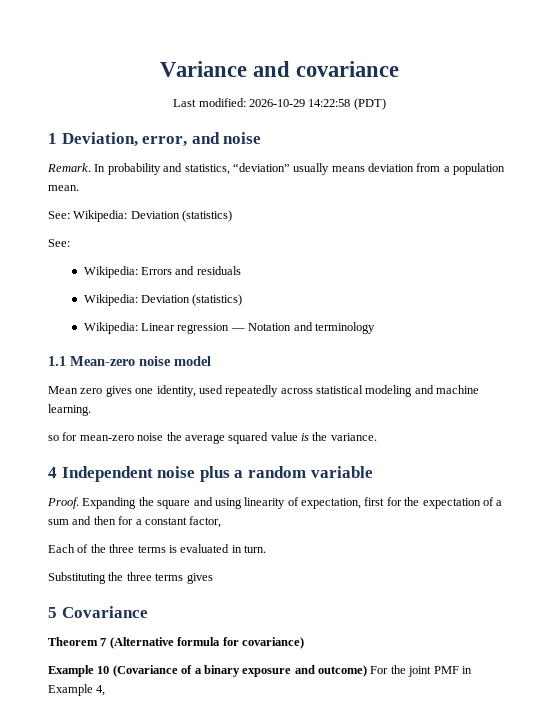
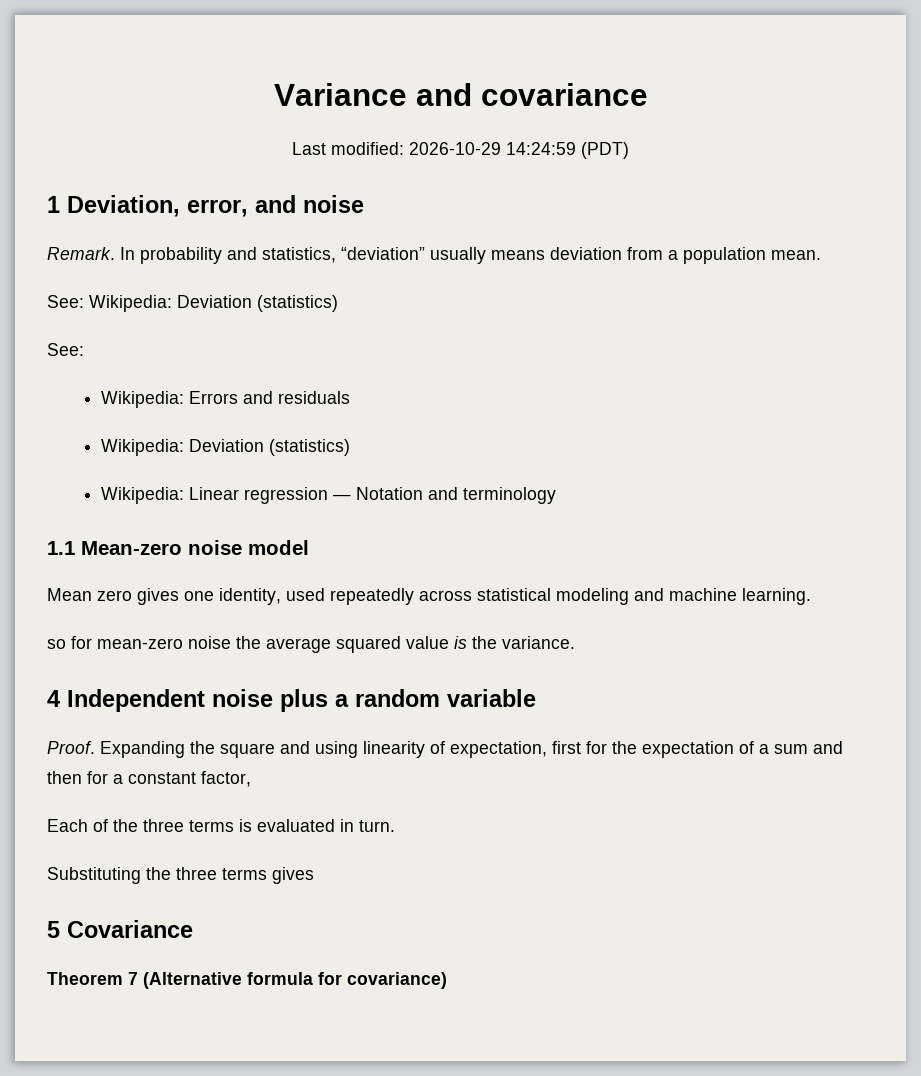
- Last modified: 2026-10-29 14:22:58 (PDT)
+ Last modified: 2026-10-29 14:24:59 (PDT)
- Example 10 (Covariance of a binary exposure and outcome) For the joint PMF in Example 4,

